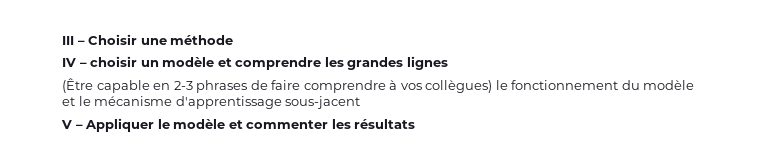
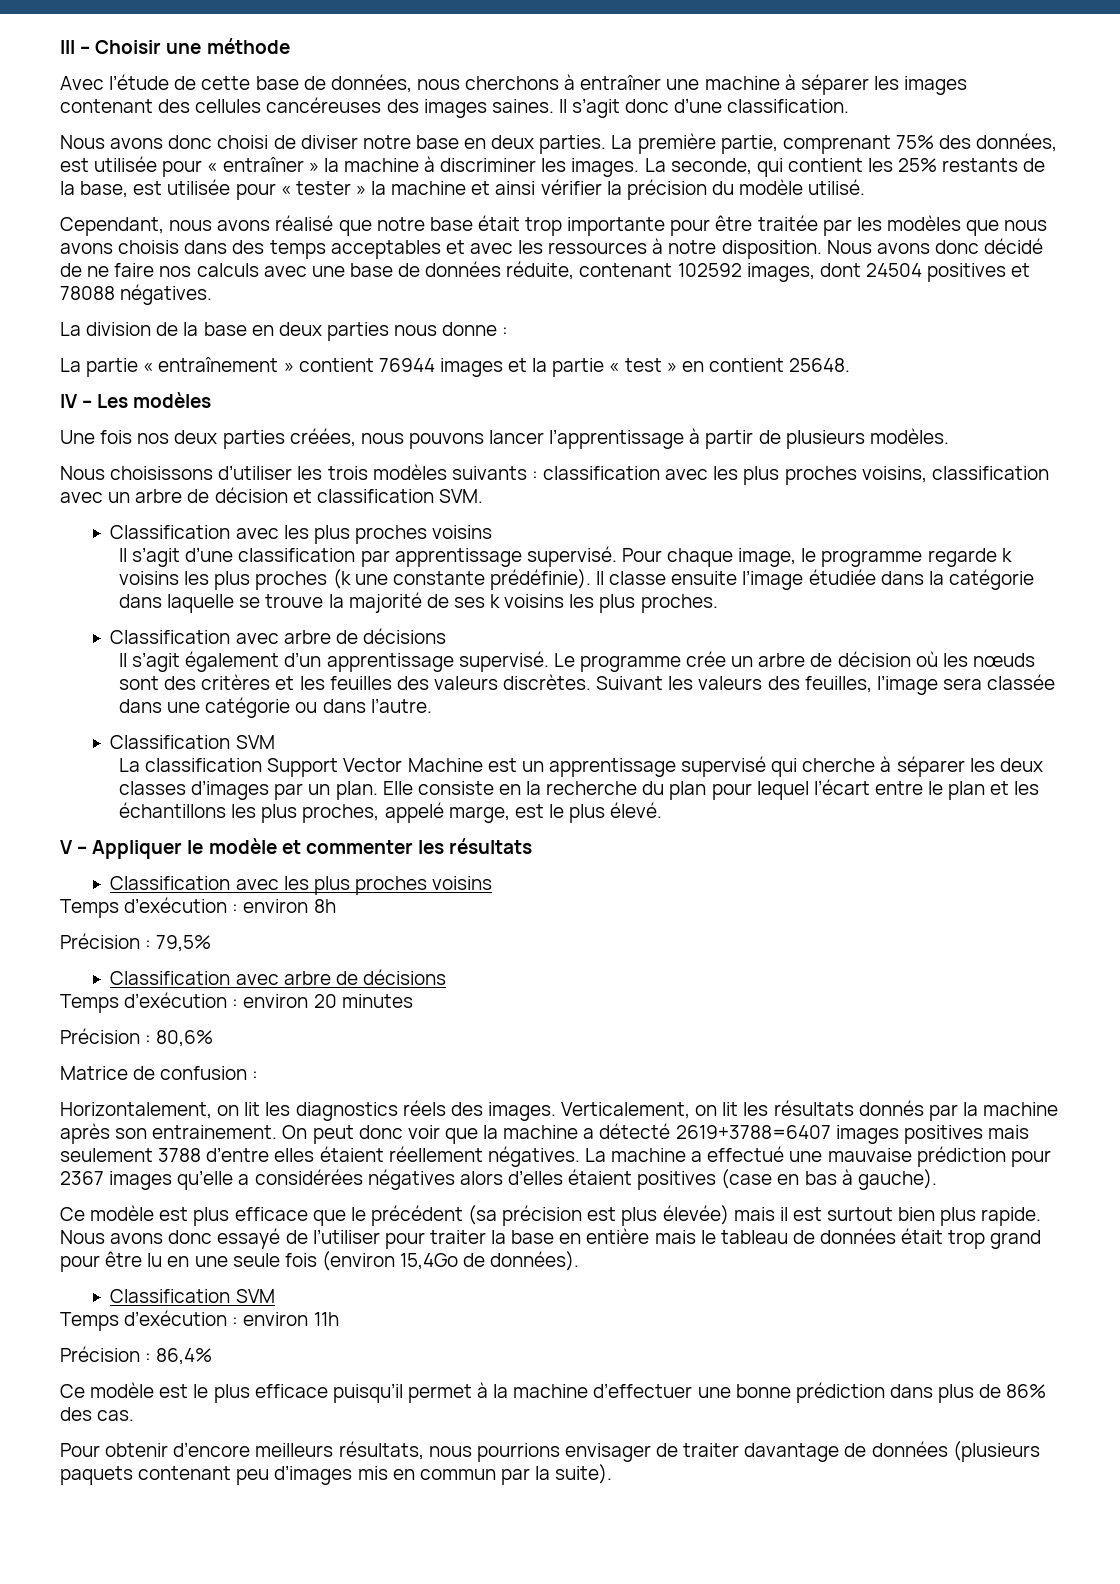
- IV – choisir un modèle et comprendre les grandes lignes
- (Être capable en 2-3 phrases de faire comprendre à vos collègues) le fonctionnement du modèle et le mécanisme d'apprentissage sous-jacent
+ Avec l’étude de cette base de données, nous cherchons à entraîner une machine à séparer les images contenant des cellules cancéreuses des images saines. Il s’agit donc d’une classification.
+ Nous avons donc choisi de diviser notre base en deux parties. La première partie, comprenant 75% des données, est utilisée pour « entraîner » la machine à discriminer les images. La seconde, qui contient les 25% restants de la base, est utilisée pour « tester » la machine et ainsi vérifier la précision du modèle utilisé.
+ Cependant, nous avons réalisé que notre base était trop importante pour être traitée par les modèles que nous avons choisis dans des temps acceptables et avec les ressources à notre disposition. Nous avons donc décidé de ne faire nos calculs avec une base de données réduite, contenant 102592 images, dont 24504 positives et 78088 négatives.
+ La division de la base en deux parties nous donne :
+ La partie « entraînement » contient 76944 images et la partie « test » en contient 25648.
+ IV – Les modèles
+ Une fois nos deux parties créées, nous pouvons lancer l’apprentissage à partir de plusieurs modèles.
+ Nous choisissons d’utiliser les trois modèles suivants : classification avec les plus proches voisins, classification avec un arbre de décision et classification SVM.
+ Classification avec les plus proches voisins
+ Il s’agit d’une classification par apprentissage supervisé. Pour chaque image, le programme regarde k voisins les plus proches (k une constante prédéfinie). Il classe ensuite l’image étudiée dans la catégorie dans laquelle se trouve la majorité de ses k voisins les plus proches.
+ Classification avec arbre de décisions
+ Il s’agit également d’un apprentissage supervisé. Le programme crée un arbre de décision où les nœuds sont des critères et les feuilles des valeurs discrètes. Suivant les valeurs des feuilles, l’image sera classée dans une catégorie ou dans l’autre.
+ Classification SVM
+ La classification Support Vector Machine est un apprentissage supervisé qui cherche à séparer les deux classes d’images par un plan. Elle consiste en la recherche du plan pour lequel l’écart entre le plan et les échantillons les plus proches, appelé marge, est le plus élevé.
  V – Appliquer le modèle et commenter les résultats
+ Classification avec les plus proches voisins
+ Temps d’exécution : environ 8h
+ Précision : 79,5%
+ Classification avec arbre de décisions
+ Temps d’exécution : environ 20 minutes
+ Précision : 80,6%
+ Matrice de confusion :
+ Horizontalement, on lit les diagnostics réels des images. Verticalement, on lit les résultats donnés par la machine après son entrainement. On peut donc voir que la machine a détecté 2619+3788=6407 images positives mais seulement 3788 d’entre elles étaient réellement négatives. La machine a effectué une mauvaise prédiction pour 2367 images qu’elle a considérées négatives alors d’elles étaient positives (case en bas à gauche).
+ Ce modèle est plus efficace que le précédent (sa précision est plus élevée) mais il est surtout bien plus rapide. Nous avons donc essayé de l’utiliser pour traiter la base en entière mais le tableau de données était trop grand pour être lu en une seule fois (environ 15,4Go de données).
+ Classification SVM
+ Temps d’exécution : environ 11h
+ Précision : 86,4%
+ Ce modèle est le plus efficace puisqu’il permet à la machine d’effectuer une bonne prédiction dans plus de 86% des cas.
+ Pour obtenir d’encore meilleurs résultats, nous pourrions envisager de traiter davantage de données (plusieurs paquets contenant peu d’images mis en commun par la suite).

